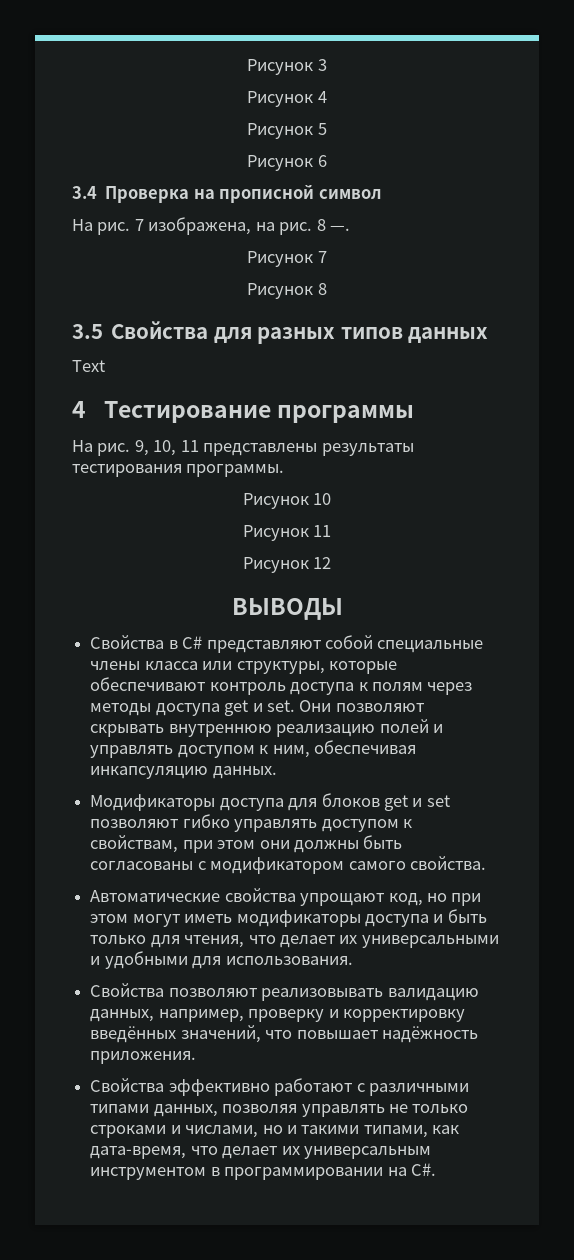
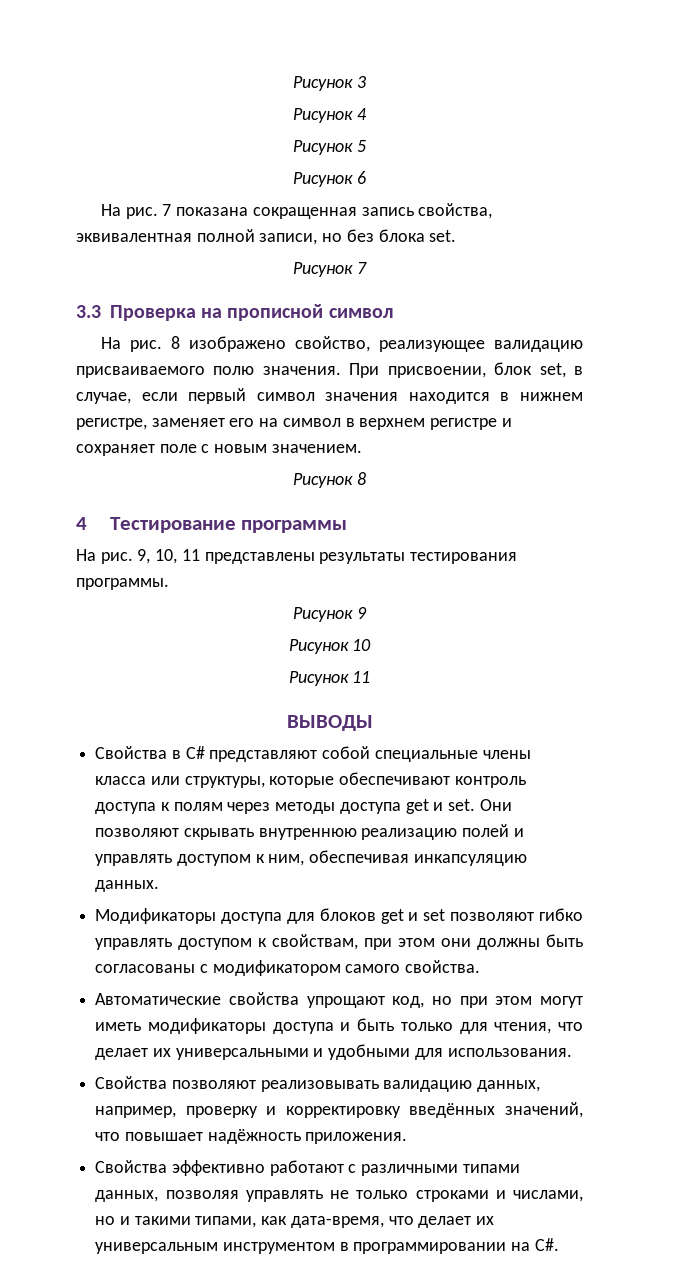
- 3.4 Проверка на прописной символ
+ На рис. 7 показана сокращенная запись свойства, эквивалентная полной записи, но без блока set.
+ Рисунок 7
+ 3.3 Проверка на прописной символ
- 7 изображена, на рис. 8 —.
- Рисунок 7
+ 8 изображено свойство, реализующее валидацию присваиваемого полю значения. При присвоении, блок set, в случае, если первый символ значения находится в нижнем регистре, заменяет его на символ в верхнем регистре и сохраняет поле с новым значением.
  Рисунок 8
- 3.5 Свойства для разных типов данных
- Text
+ Рисунок 9
- Рисунок 12

